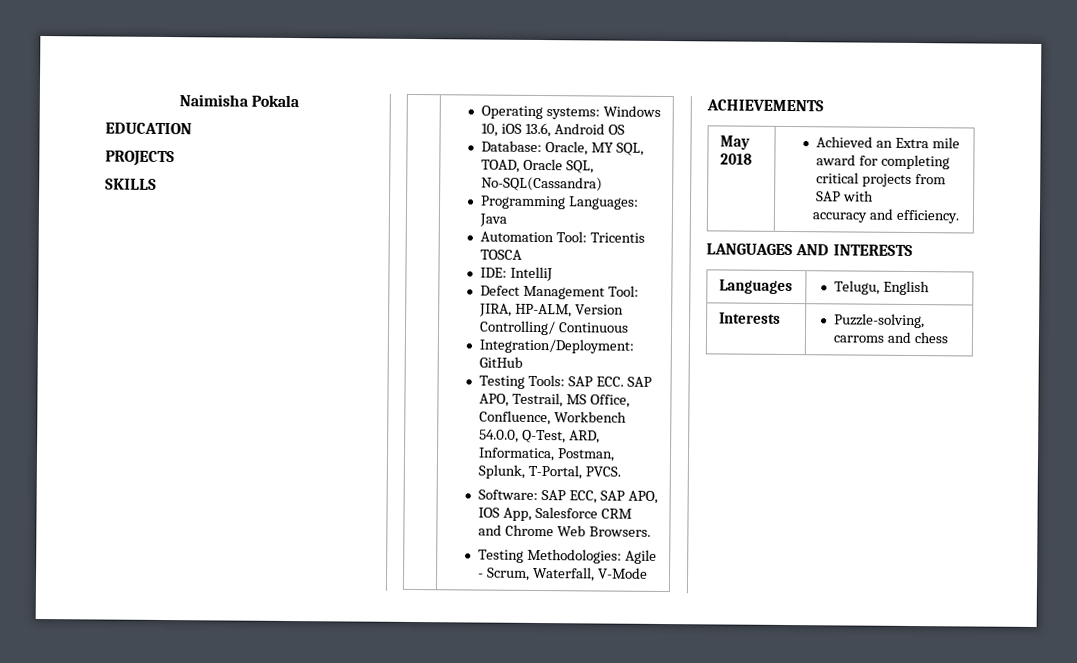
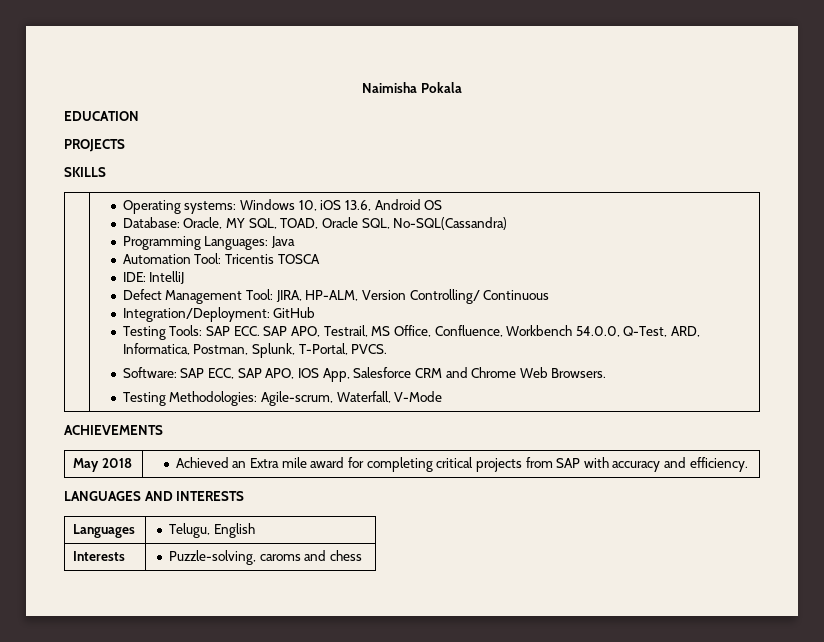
- Testing Methodologies: Agile - Scrum, Waterfall, V-Mode
+ Testing Methodologies: Agile-scrum, Waterfall, V-Mode
- May 2018 | Achieved an Extra mile award for completing critical projects from SAP with
- accuracy and efficiency.
+ May 2018 | Achieved an Extra mile award for completing critical projects from SAP with accuracy and efficiency.
- Interests | Puzzle-solving, carroms and chess
+ Interests | Puzzle-solving, caroms and chess

